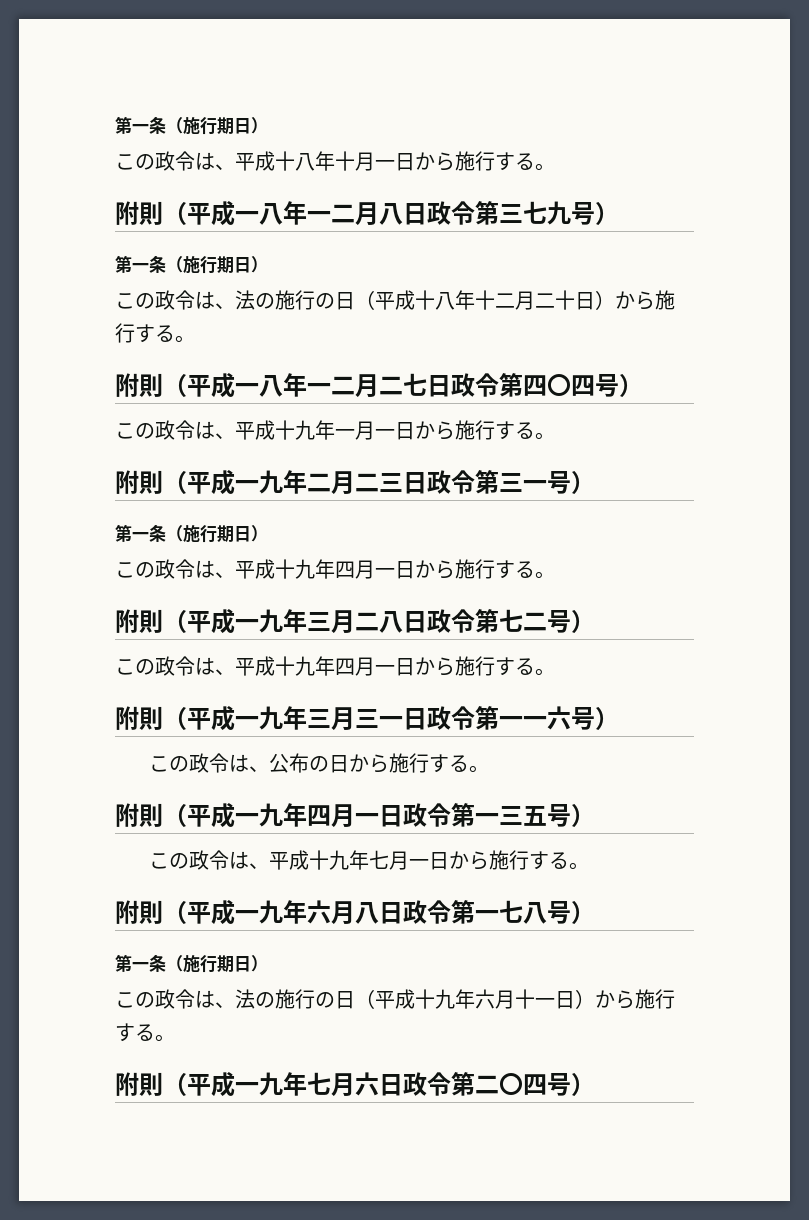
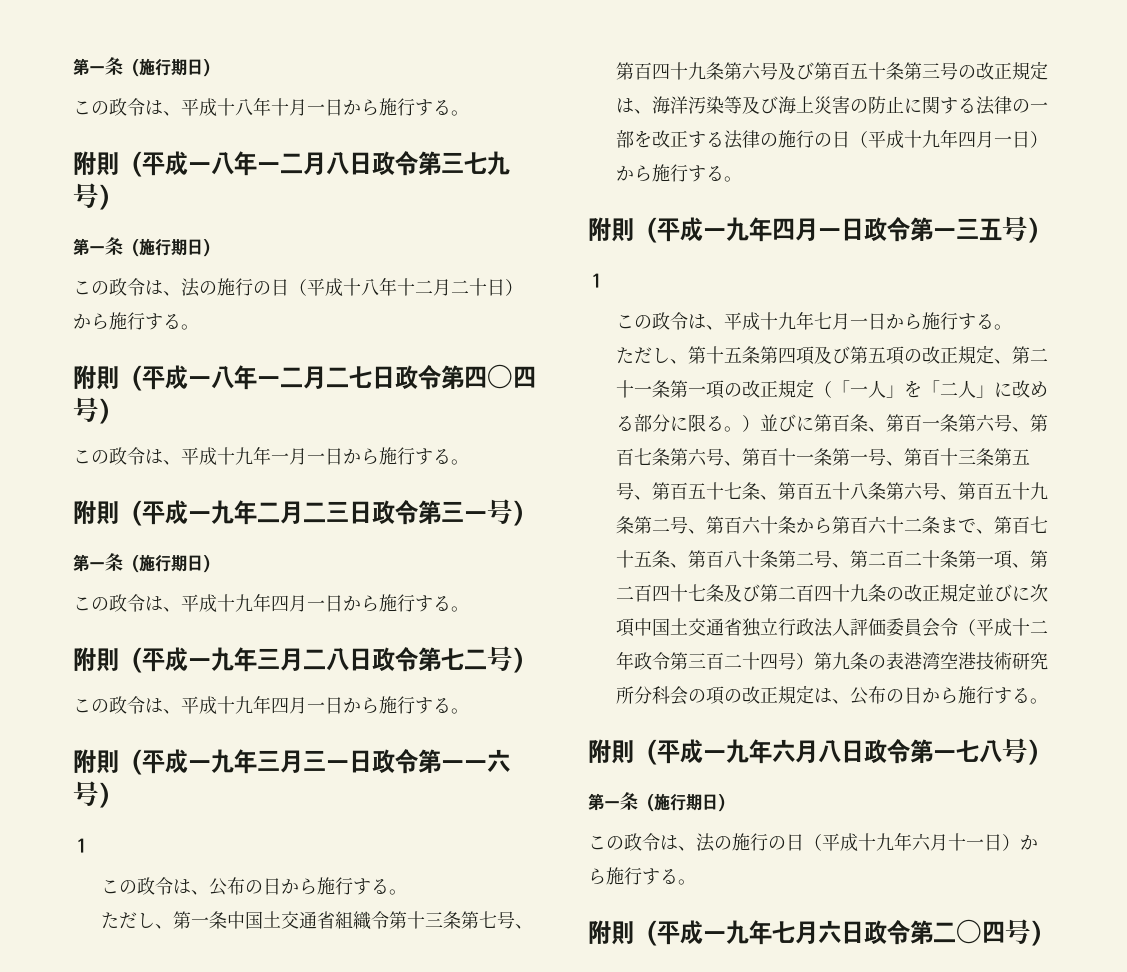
  附則（平成一九年三月三一日政令第一一六号）
+ １
+ ただし、第一条中国土交通省組織令第十三条第七号、第百四十九条第六号及び第百五十条第三号の改正規定は、海洋汚染等及び海上災害の防止に関する法律の一部を改正する法律の施行の日（平成十九年四月一日）から施行する。
  附則（平成一九年四月一日政令第一三五号）
+ １
+ ただし、第十五条第四項及び第五項の改正規定、第二十一条第一項の改正規定（「一人」を「二人」に改める部分に限る。）並びに第百条、第百一条第六号、第百七条第六号、第百十一条第一号、第百十三条第五号、第百五十七条、第百五十八条第六号、第百五十九条第二号、第百六十条から第百六十二条まで、第百七十五条、第百八十条第二号、第二百二十条第一項、第二百四十七条及び第二百四十九条の改正規定並びに次項中国土交通省独立行政法人評価委員会令（平成十二年政令第三百二十四号）第九条の表港湾空港技術研究所分科会の項の改正規定は、公布の日から施行する。

